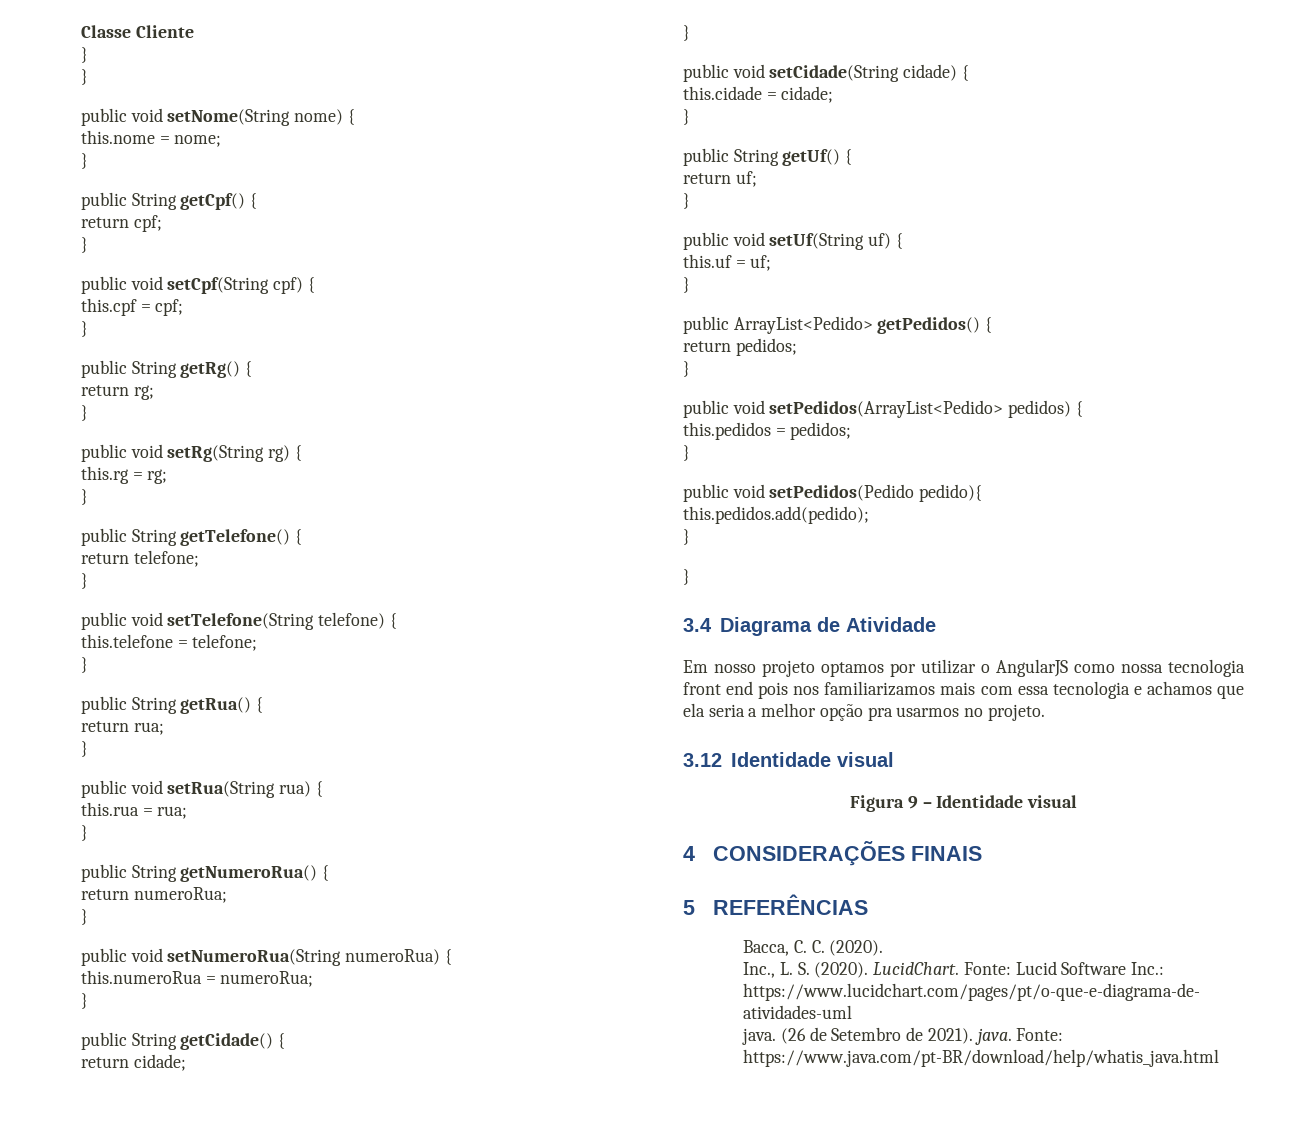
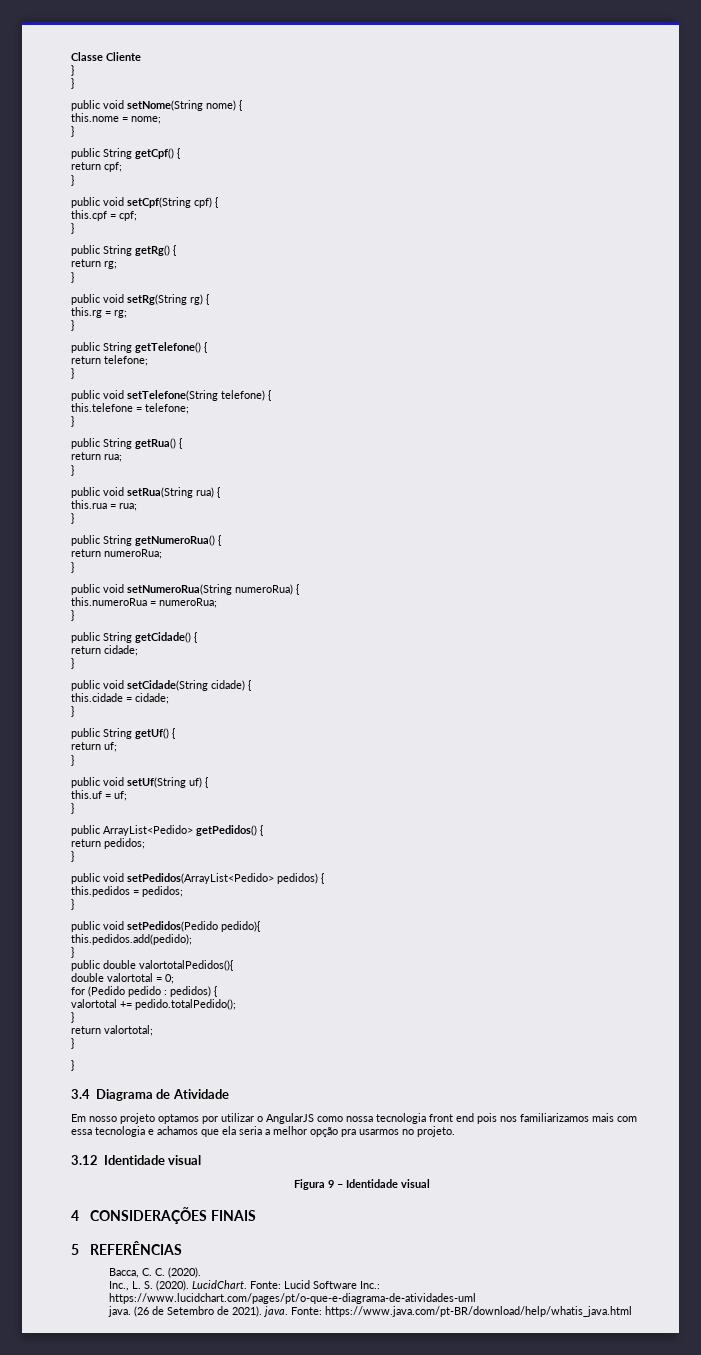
+ public double valortotalPedidos(){
+ double valortotal = 0;
+ for (Pedido pedido : pedidos) {
+ valortotal += pedido.totalPedido();
+ }
+ return valortotal;
+ }

